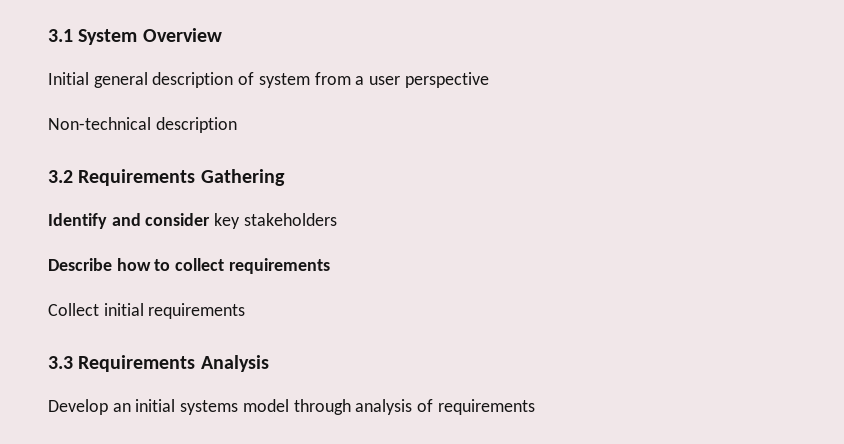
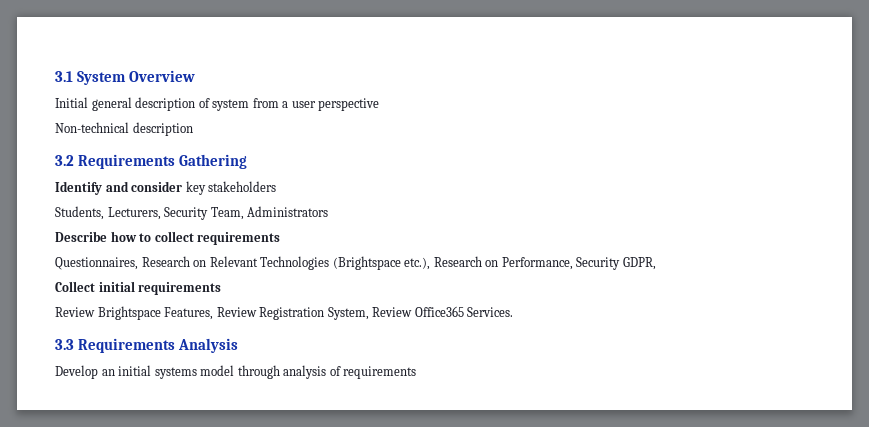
+ Students, Lecturers, Security Team, Administrators
+ Questionnaires, Research on Relevant Technologies (Brightspace etc.), Research on Performance, Security GDPR,
  Collect initial requirements
+ Review Brightspace Features, Review Registration System, Review Office365 Services.

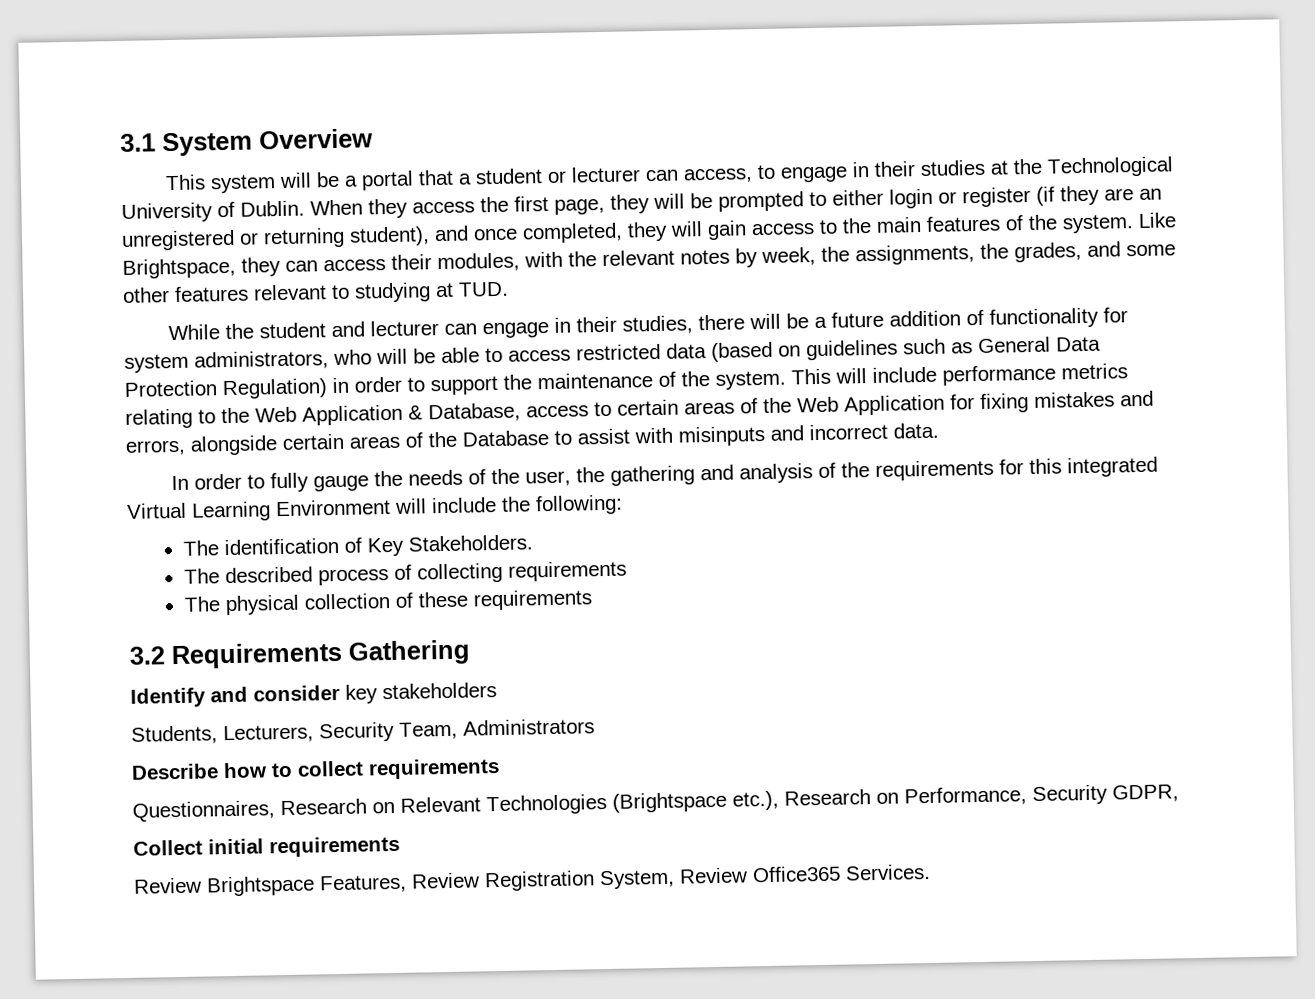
- Initial general description of system from a user perspective
- Non-technical description
+ This system will be a portal that a student or lecturer can access, to engage in their studies at the Technological University of Dublin. When they access the first page, they will be prompted to either login or register (if they are an unregistered or returning student), and once completed, they will gain access to the main features of the system. Like Brightspace, they can access their modules, with the relevant notes by week, the assignments, the grades, and some other features relevant to studying at TUD.
+ While the student and lecturer can engage in their studies, there will be a future addition of functionality for system administrators, who will be able to access restricted data (based on guidelines such as General Data Protection Regulation) in order to support the maintenance of the system. This will include performance metrics relating to the Web Application & Database, access to certain areas of the Web Application for fixing mistakes and errors, alongside certain areas of the Database to assist with misinputs and incorrect data.
+ In order to fully gauge the needs of the user, the gathering and analysis of the requirements for this integrated Virtual Learning Environment will include the following:
+ The identification of Key Stakeholders.
+ The described process of collecting requirements
+ The physical collection of these requirements
- 3.3 Requirements Analysis
- Develop an initial systems model through analysis of requirements

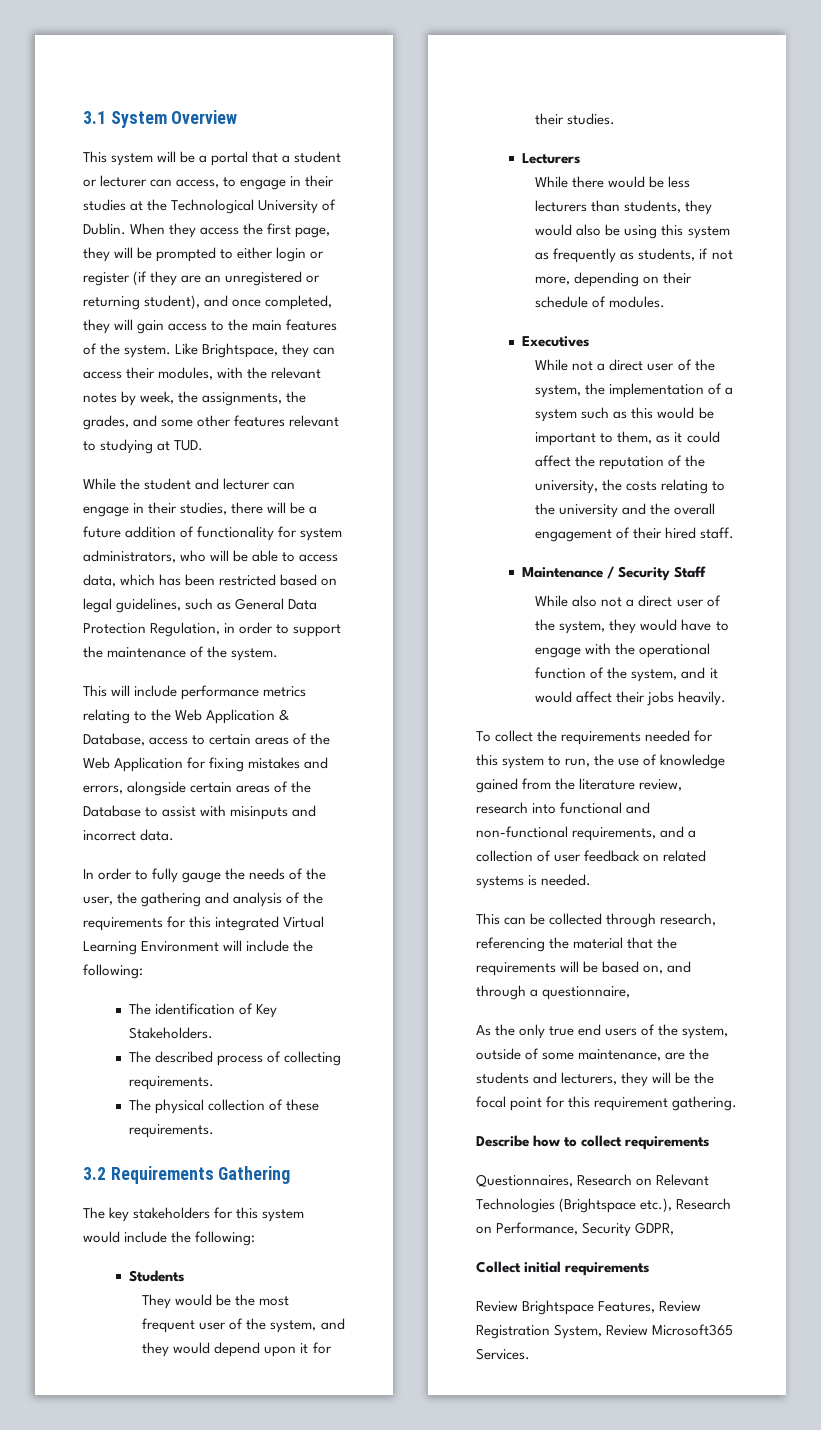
- While the student and lecturer can engage in their studies, there will be a future addition of functionality for system administrators, who will be able to access restricted data (based on guidelines such as General Data Protection Regulation) in order to support the maintenance of the system. This will include performance metrics relating to the Web Application & Database, access to certain areas of the Web Application for fixing mistakes and errors, alongside certain areas of the Database to assist with misinputs and incorrect data.
+ While the student and lecturer can engage in their studies, there will be a future addition of functionality for system administrators, who will be able to access data, which has been restricted based on legal guidelines, such as General Data Protection Regulation, in order to support the maintenance of the system.
+ This will include performance metrics relating to the Web Application & Database, access to certain areas of the Web Application for fixing mistakes and errors, alongside certain areas of the Database to assist with misinputs and incorrect data.
- The described process of collecting requirements
+ The described process of collecting requirements.
- The physical collection of these requirements
+ The physical collection of these requirements.
- Identify and consider key stakeholders
- Students, Lecturers, Security Team, Administrators
+ The key stakeholders for this system would include the following:
+ Students
+ They would be the most frequent user of the system, and they would depend upon it for their studies.
+ Lecturers
+ While there would be less lecturers than students, they would also be using this system as frequently as students, if not more, depending on their schedule of modules.
+ Executives
+ While not a direct user of the system, the implementation of a system such as this would be important to them, as it could affect the reputation of the university, the costs relating to the university and the overall engagement of their hired staff.
+ Maintenance / Security Staff
+ While also not a direct user of the system, they would have to engage with the operational function of the system, and it would affect their jobs heavily.
+ To collect the requirements needed for this system to run, the use of knowledge gained from the literature review, research into functional and non-functional requirements, and a collection of user feedback on related systems is needed.
+ This can be collected through research, referencing the material that the requirements will be based on, and through a questionnaire,
+ As the only true end users of the system, outside of some maintenance, are the students and lecturers, they will be the focal point for this requirement gathering.
- Review Brightspace Features, Review Registration System, Review Office365 Services.
+ Review Brightspace Features, Review Registration System, Review Microsoft365 Services.

